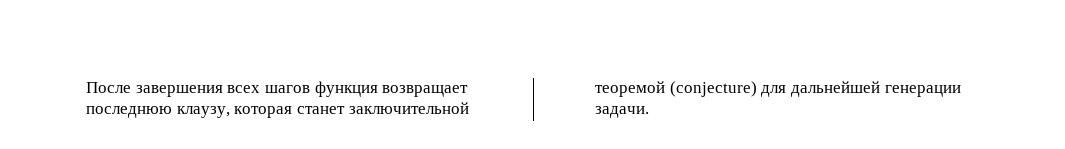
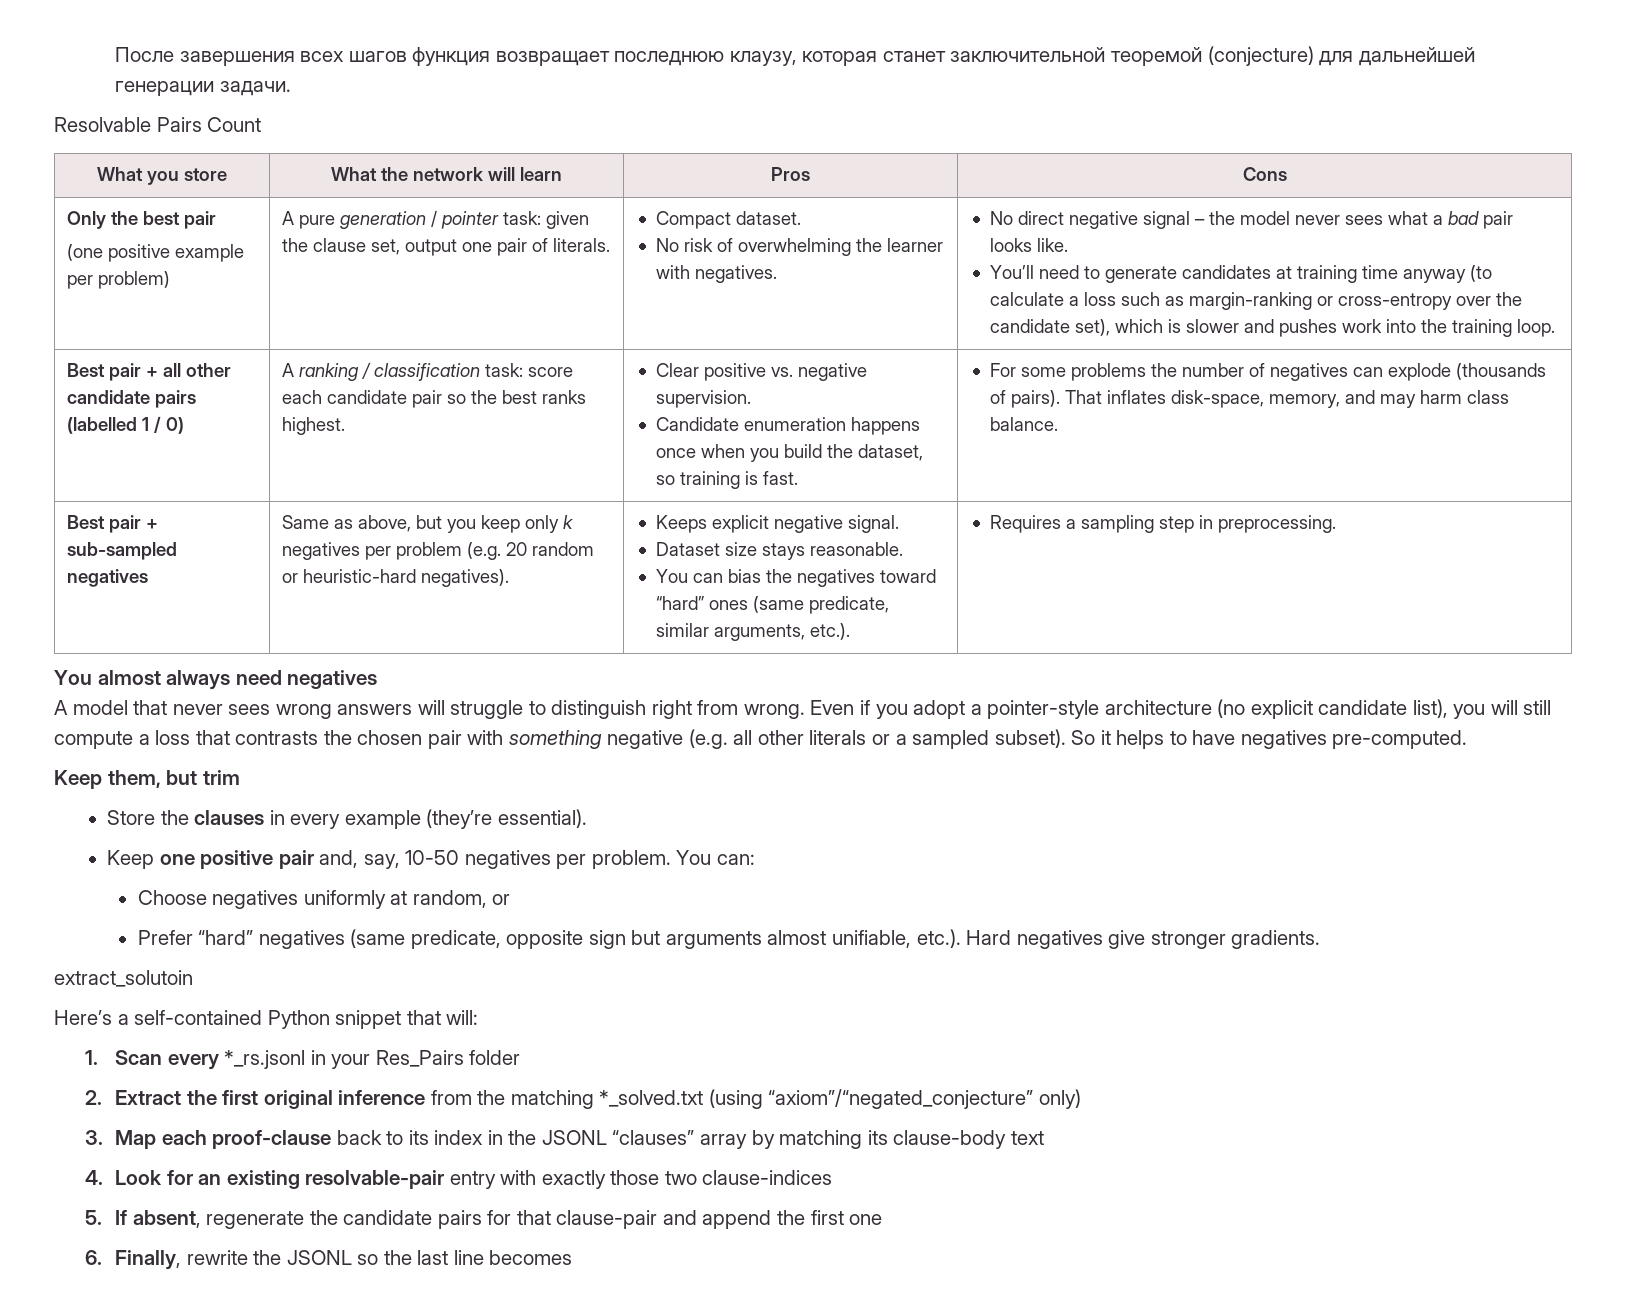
+ Resolvable Pairs Count
+ What you store | What the network will learn | Pros | Cons
+ Only the best pair
+ (one positive example per problem) | A pure generation / pointer task: given the clause set, output one pair of literals. | Compact dataset.
+ No risk of overwhelming the learner with negatives. | No direct negative signal – the model never sees what a bad pair looks like.
+ You’ll need to generate candidates at training time anyway (to calculate a loss such as margin-ranking or cross-entropy over the candidate set), which is slower and pushes work into the training loop.
+ Best pair + all other candidate pairs (labelled 1 / 0) | A ranking / classification task: score each candidate pair so the best ranks highest. | Clear positive vs. negative supervision.
+ Candidate enumeration happens once when you build the dataset, so training is fast. | For some problems the number of negatives can explode (thousands of pairs). That inflates disk-space, memory, and may harm class balance.
+ Best pair + sub-sampled negatives | Same as above, but you keep only k negatives per problem (e.g. 20 random or heuristic-hard negatives). | Keeps explicit negative signal.
+ Dataset size stays reasonable.
+ You can bias the negatives toward “hard” ones (same predicate, similar arguments, etc.). | Requires a sampling step in preprocessing.
+ You almost always need negatives
+ A model that never sees wrong answers will struggle to distinguish right from wrong. Even if you adopt a pointer-style architecture (no explicit candidate list), you will still compute a loss that contrasts the chosen pair with something negative (e.g. all other literals or a sampled subset). So it helps to have negatives pre-computed.
+ Keep them, but trim
+ Store the clauses in every example (they’re essential).
+ Keep one positive pair and, say, 10-50 negatives per problem. You can:
+ Choose negatives uniformly at random, or
+ Prefer “hard” negatives (same predicate, opposite sign but arguments almost unifiable, etc.). Hard negatives give stronger gradients.
+ extract_solutoin
+ Here’s a self-contained Python snippet that will:
+ 1. Scan every *_rs.jsonl in your Res_Pairs folder
+ 2. Extract the first original inference from the matching *_solved.txt (using “axiom”/“negated_conjecture” only)
+ 3. Map each proof-clause back to its index in the JSONL “clauses” array by matching its clause-body text
+ 4. Look for an existing resolvable-pair entry with exactly those two clause-indices
+ 5. If absent, regenerate the candidate pairs for that clause-pair and append the first one
+ 6. Finally, rewrite the JSONL so the last line becomes

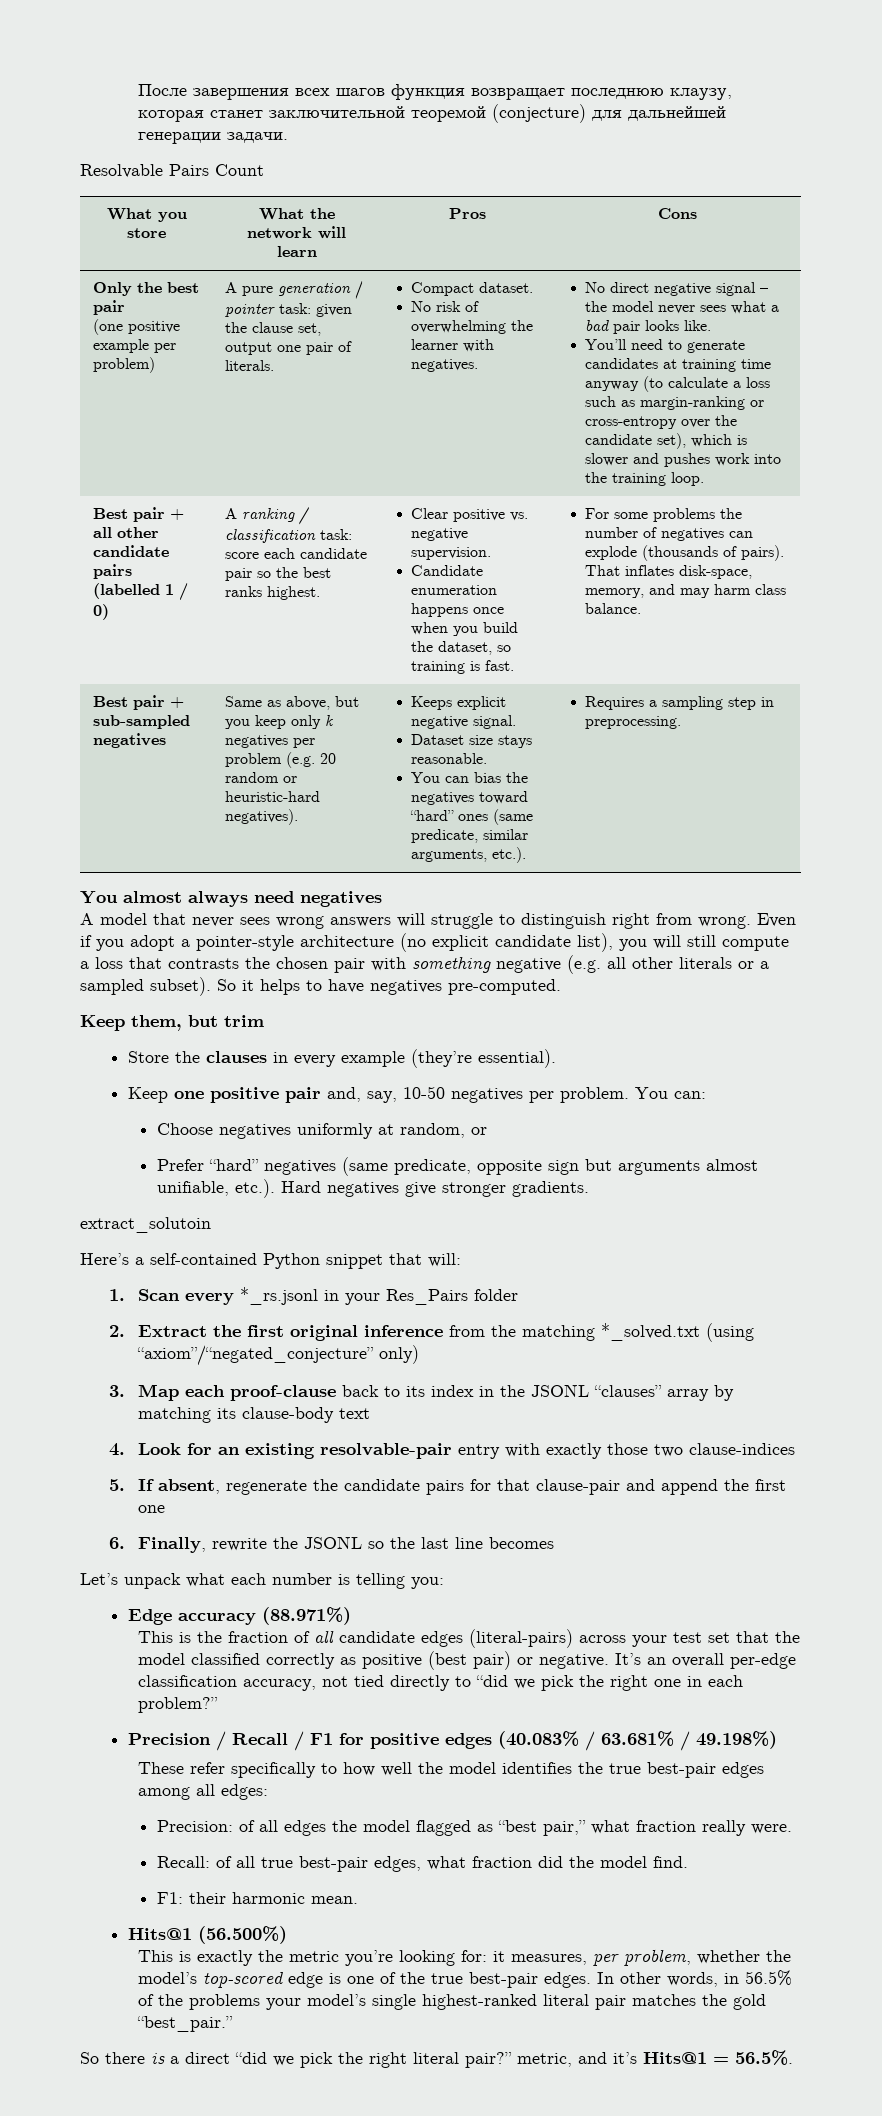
+ Let’s unpack what each number is telling you:
+ Edge accuracy (88.971%)
+ This is the fraction of all candidate edges (literal‐pairs) across your test set that the model classified correctly as positive (best pair) or negative. It’s an overall per‐edge classification accuracy, not tied directly to “did we pick the right one in each problem?”
+ Precision / Recall / F1 for positive edges (40.083% / 63.681% / 49.198%)
+ These refer specifically to how well the model identifies the true best‐pair edges among all edges:
+ Precision: of all edges the model flagged as “best pair,” what fraction really were.
+ Recall: of all true best‐pair edges, what fraction did the model find.
+ F1: their harmonic mean.
+ Hits@1 (56.500%)
+ This is exactly the metric you’re looking for: it measures, per problem, whether the model’s top-scored edge is one of the true best‐pair edges. In other words, in 56.5% of the problems your model’s single highest-ranked literal pair matches the gold “best_pair.”
+ So there is a direct “did we pick the right literal pair?” metric, and it’s Hits@1 = 56.5%.

